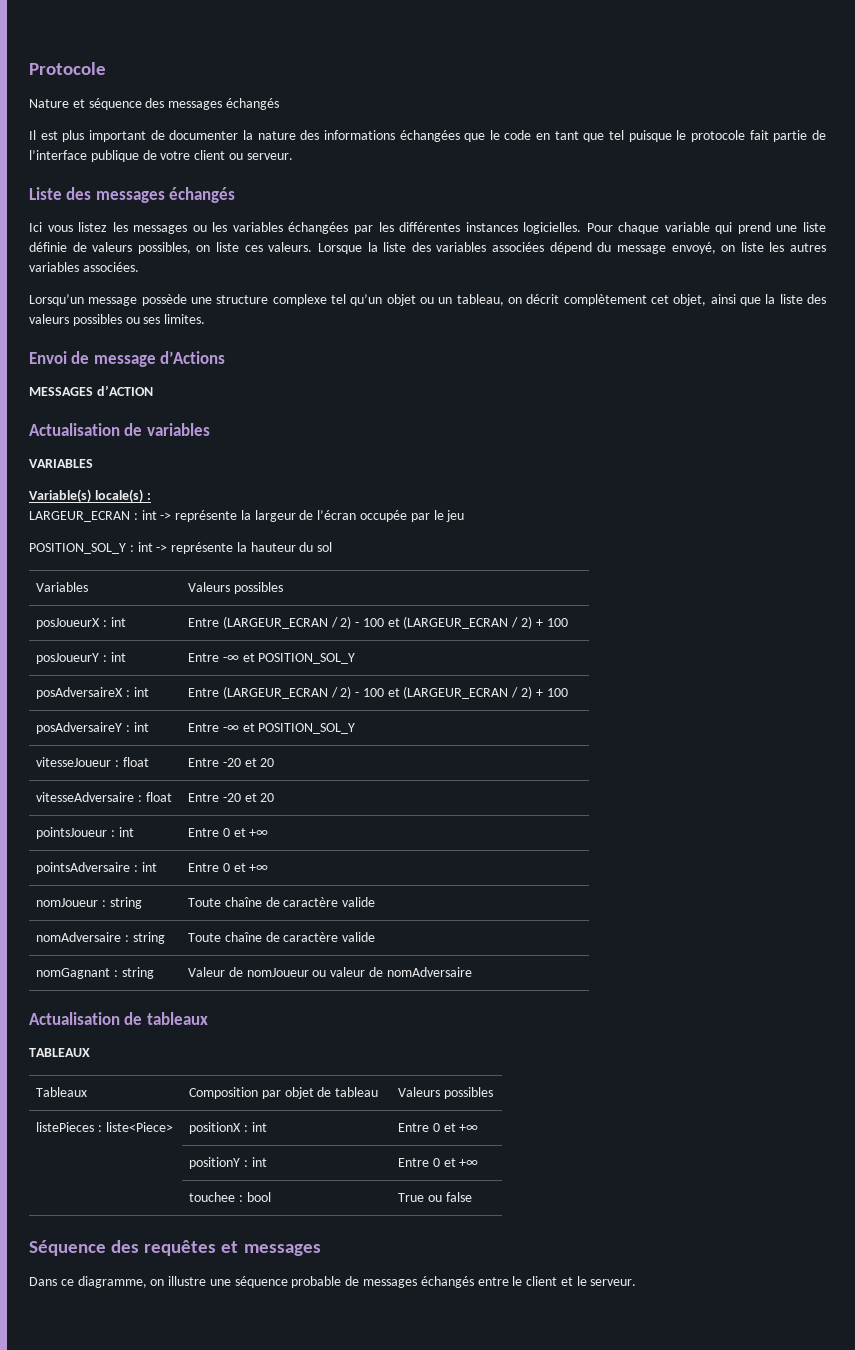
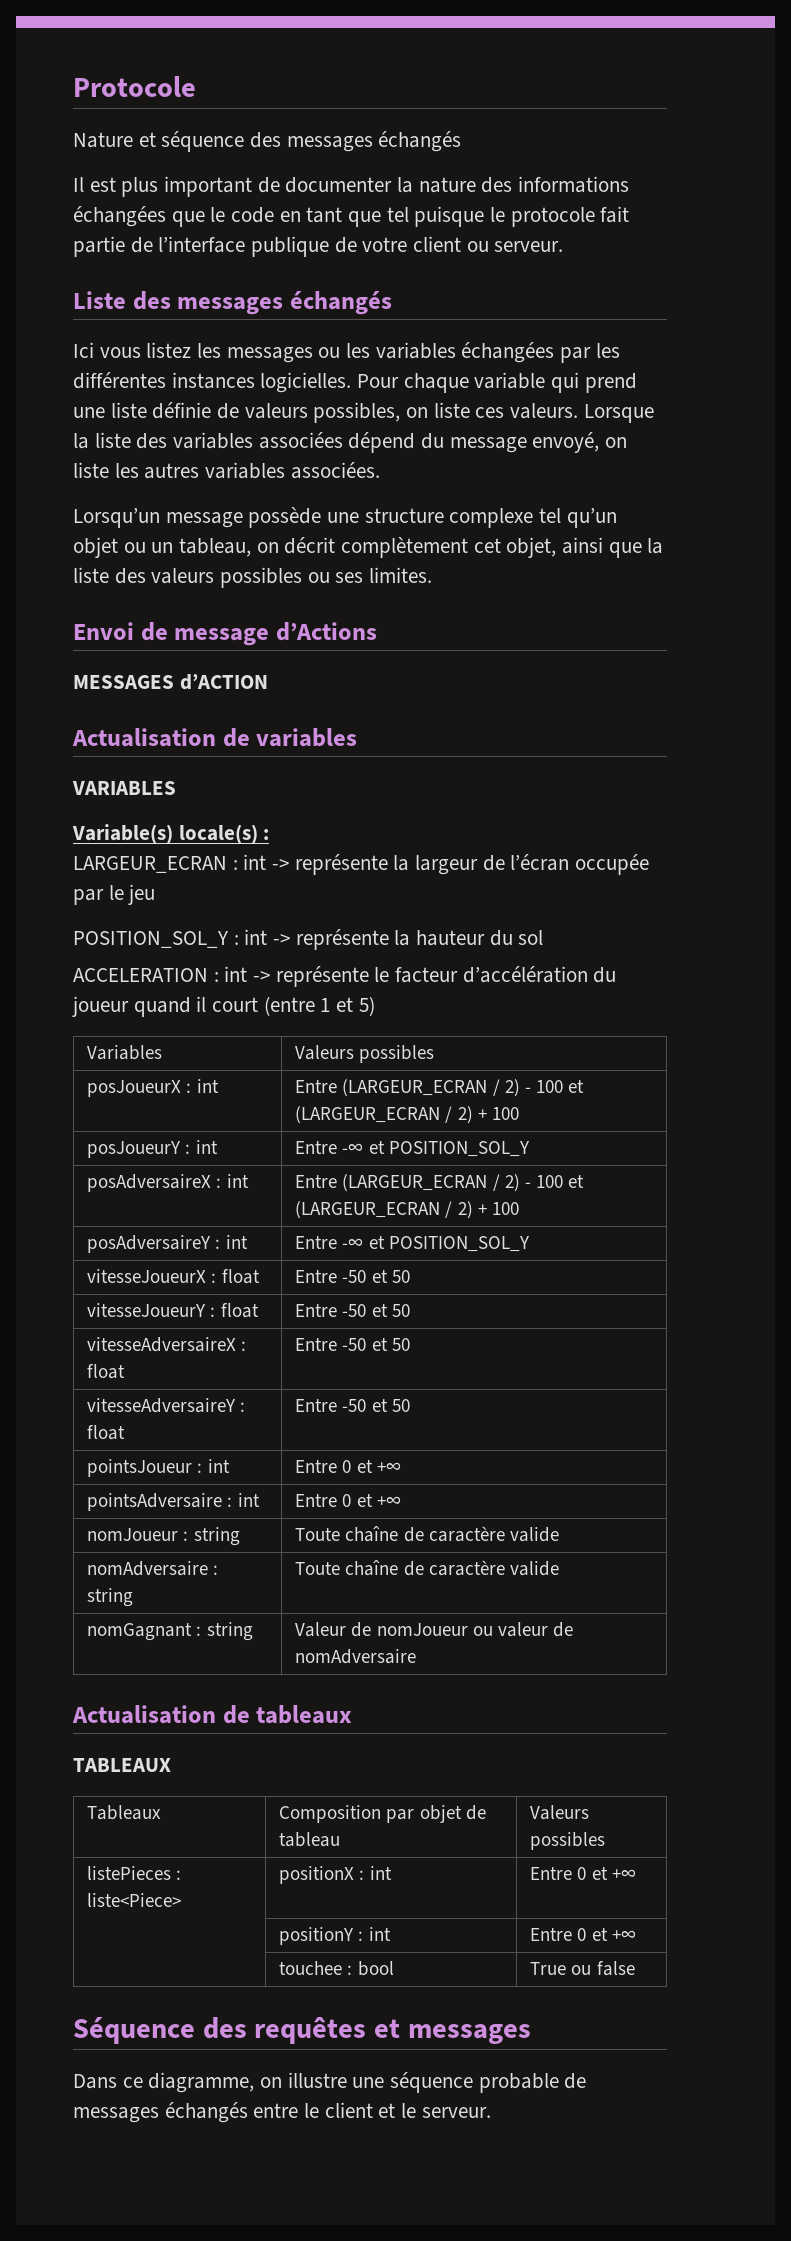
+ ACCELERATION : int -> représente le facteur d’accélération du joueur quand il court (entre 1 et 5)
- vitesseJoueur : float | Entre -20 et 20
- vitesseAdversaire : float | Entre -20 et 20
+ vitesseJoueurX : float | Entre -50 et 50
+ vitesseJoueurY : float | Entre -50 et 50
+ vitesseAdversaireX : float | Entre -50 et 50
+ vitesseAdversaireY : float | Entre -50 et 50

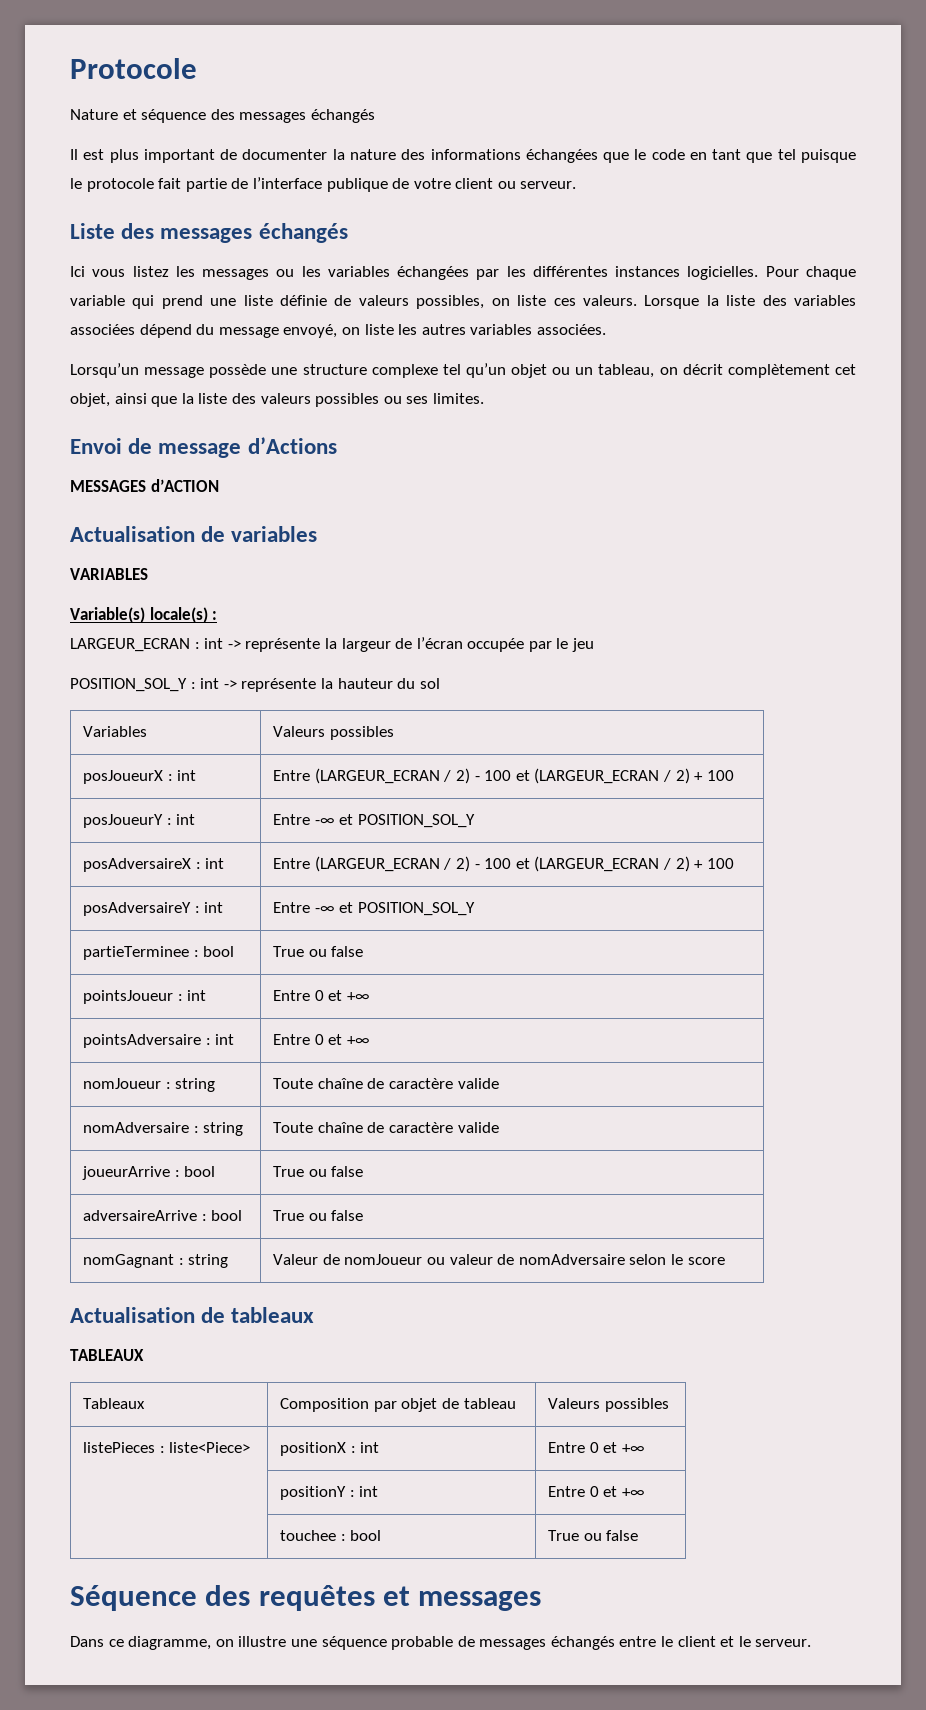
- ACCELERATION : int -> représente le facteur d’accélération du joueur quand il court (entre 1 et 5)
- vitesseJoueurX : float | Entre -50 et 50
- vitesseJoueurY : float | Entre -50 et 50
- vitesseAdversaireX : float | Entre -50 et 50
- vitesseAdversaireY : float | Entre -50 et 50
+ partieTerminee : bool | True ou false
+ joueurArrive : bool | True ou false
+ adversaireArrive : bool | True ou false
- nomGagnant : string | Valeur de nomJoueur ou valeur de nomAdversaire
+ nomGagnant : string | Valeur de nomJoueur ou valeur de nomAdversaire selon le score

